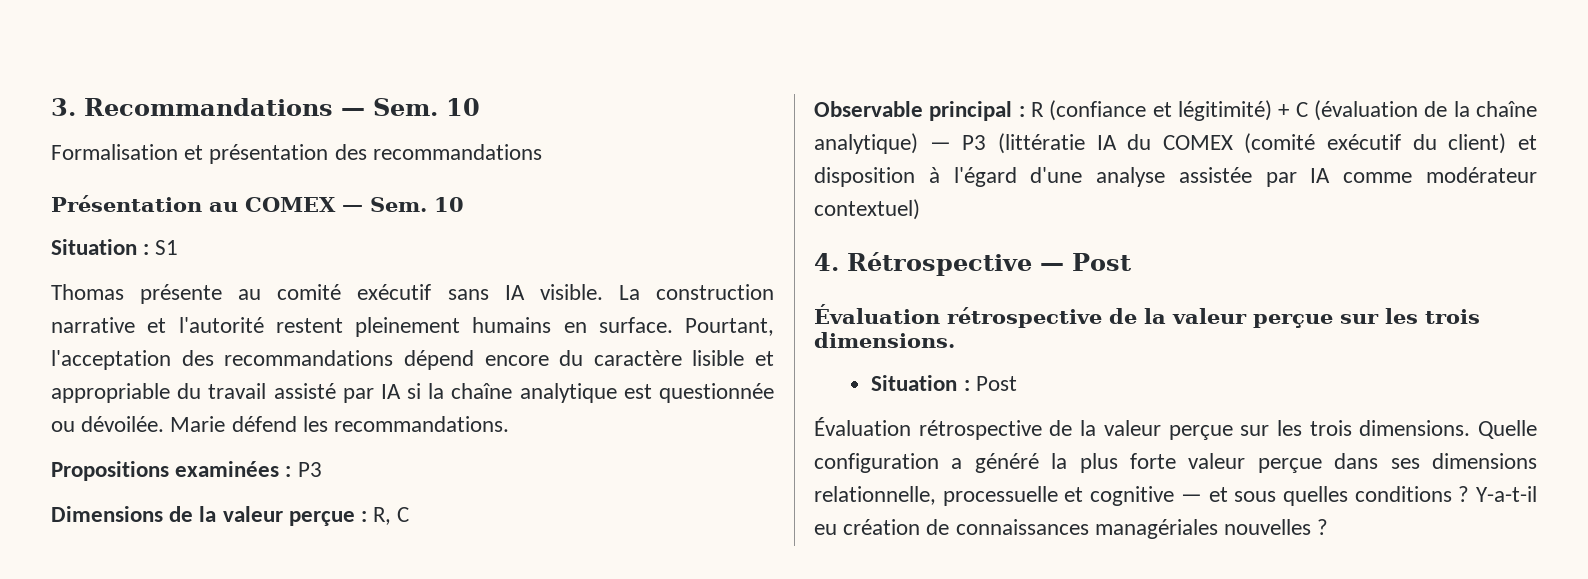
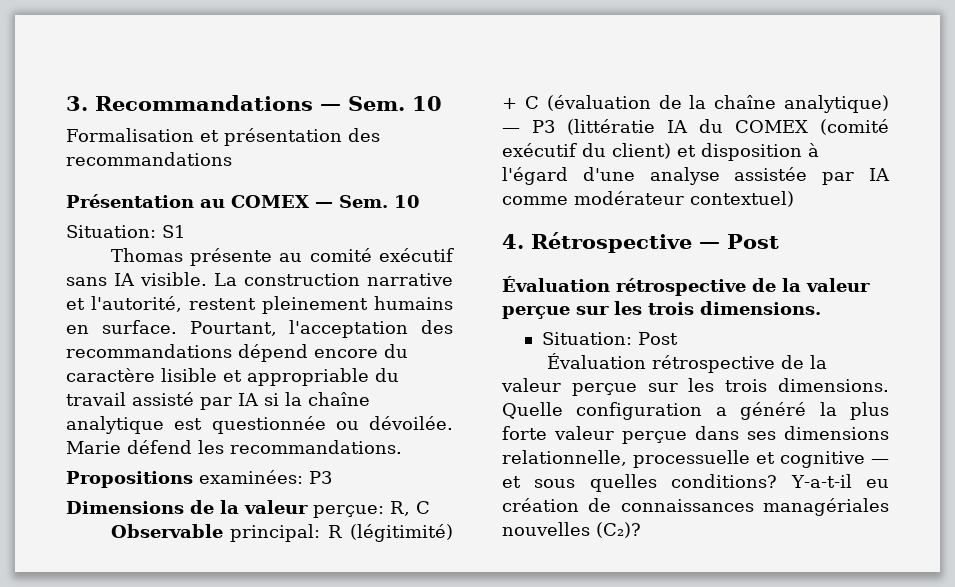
- Situation : S1
+ Situation: S1
- La construction narrative et l'autorité restent pleinement humains en surface.
+ La construction narrative et l'autorité, restent pleinement humains en surface.
- Propositions examinées : P3
+ Propositions examinées: P3
- Dimensions de la valeur perçue : R, C
+ Dimensions de la valeur perçue: R, C
- Observable principal : R (confiance et légitimité) + C (évaluation de la chaîne analytique) — P3 (littératie IA du COMEX (comité exécutif du client) et disposition à l'égard d'une analyse assistée par IA comme modérateur contextuel)
+ Observable principal: R (légitimité) + C (évaluation de la chaîne analytique) — P3 (littératie IA du COMEX (comité exécutif du client) et disposition à l'égard d'une analyse assistée par IA comme modérateur contextuel)
- Situation : Post
+ Situation: Post
- Quelle configuration a généré la plus forte valeur perçue dans ses dimensions relationnelle, processuelle et cognitive — et sous quelles conditions ?
+ Quelle configuration a généré la plus forte valeur perçue dans ses dimensions relationnelle, processuelle et cognitive — et sous quelles conditions?
- Y-a-t-il eu création de connaissances managériales nouvelles ?
+ Y-a-t-il eu création de connaissances managériales nouvelles (C₂)?

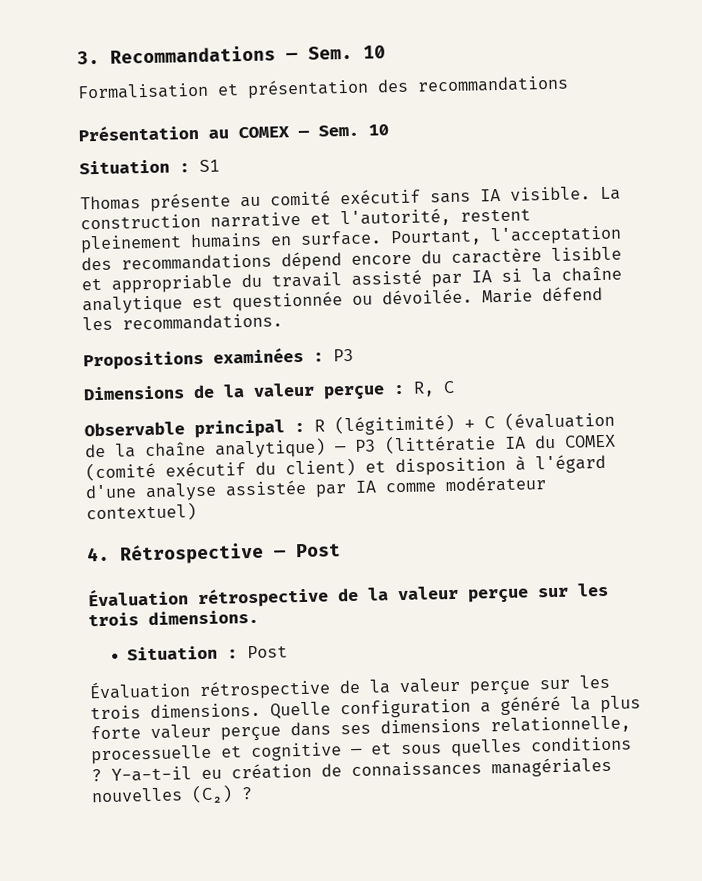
- Situation: S1
+ Situation : S1
- Propositions examinées: P3
+ Propositions examinées : P3
- Dimensions de la valeur perçue: R, C
+ Dimensions de la valeur perçue : R, C
- Observable principal: R (légitimité) + C (évaluation de la chaîne analytique) — P3 (littératie IA du COMEX (comité exécutif du client) et disposition à l'égard d'une analyse assistée par IA comme modérateur contextuel)
+ Observable principal : R (légitimité) + C (évaluation de la chaîne analytique) — P3 (littératie IA du COMEX (comité exécutif du client) et disposition à l'égard d'une analyse assistée par IA comme modérateur contextuel)
- Situation: Post
+ Situation : Post
- Quelle configuration a généré la plus forte valeur perçue dans ses dimensions relationnelle, processuelle et cognitive — et sous quelles conditions?
+ Quelle configuration a généré la plus forte valeur perçue dans ses dimensions relationnelle, processuelle et cognitive — et sous quelles conditions ?
- Y-a-t-il eu création de connaissances managériales nouvelles (C₂)?
+ Y-a-t-il eu création de connaissances managériales nouvelles (C₂) ?

